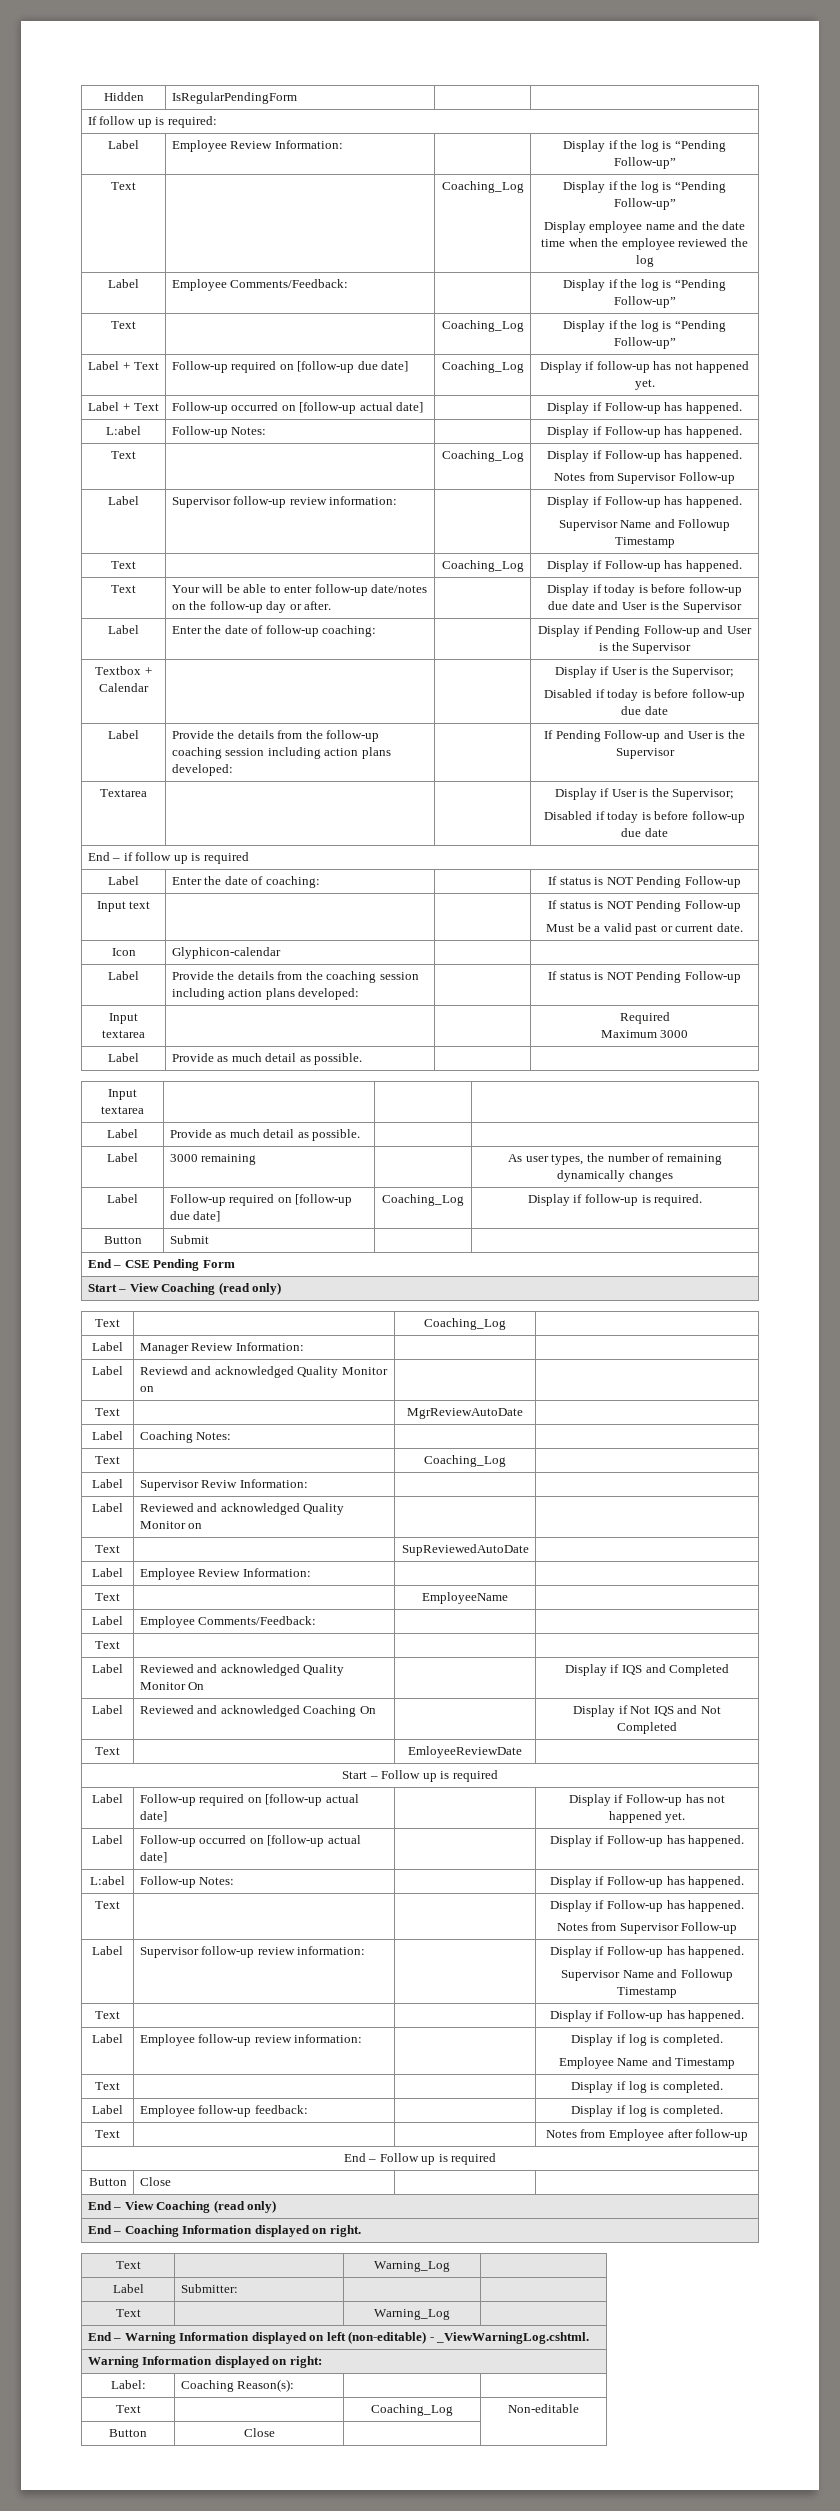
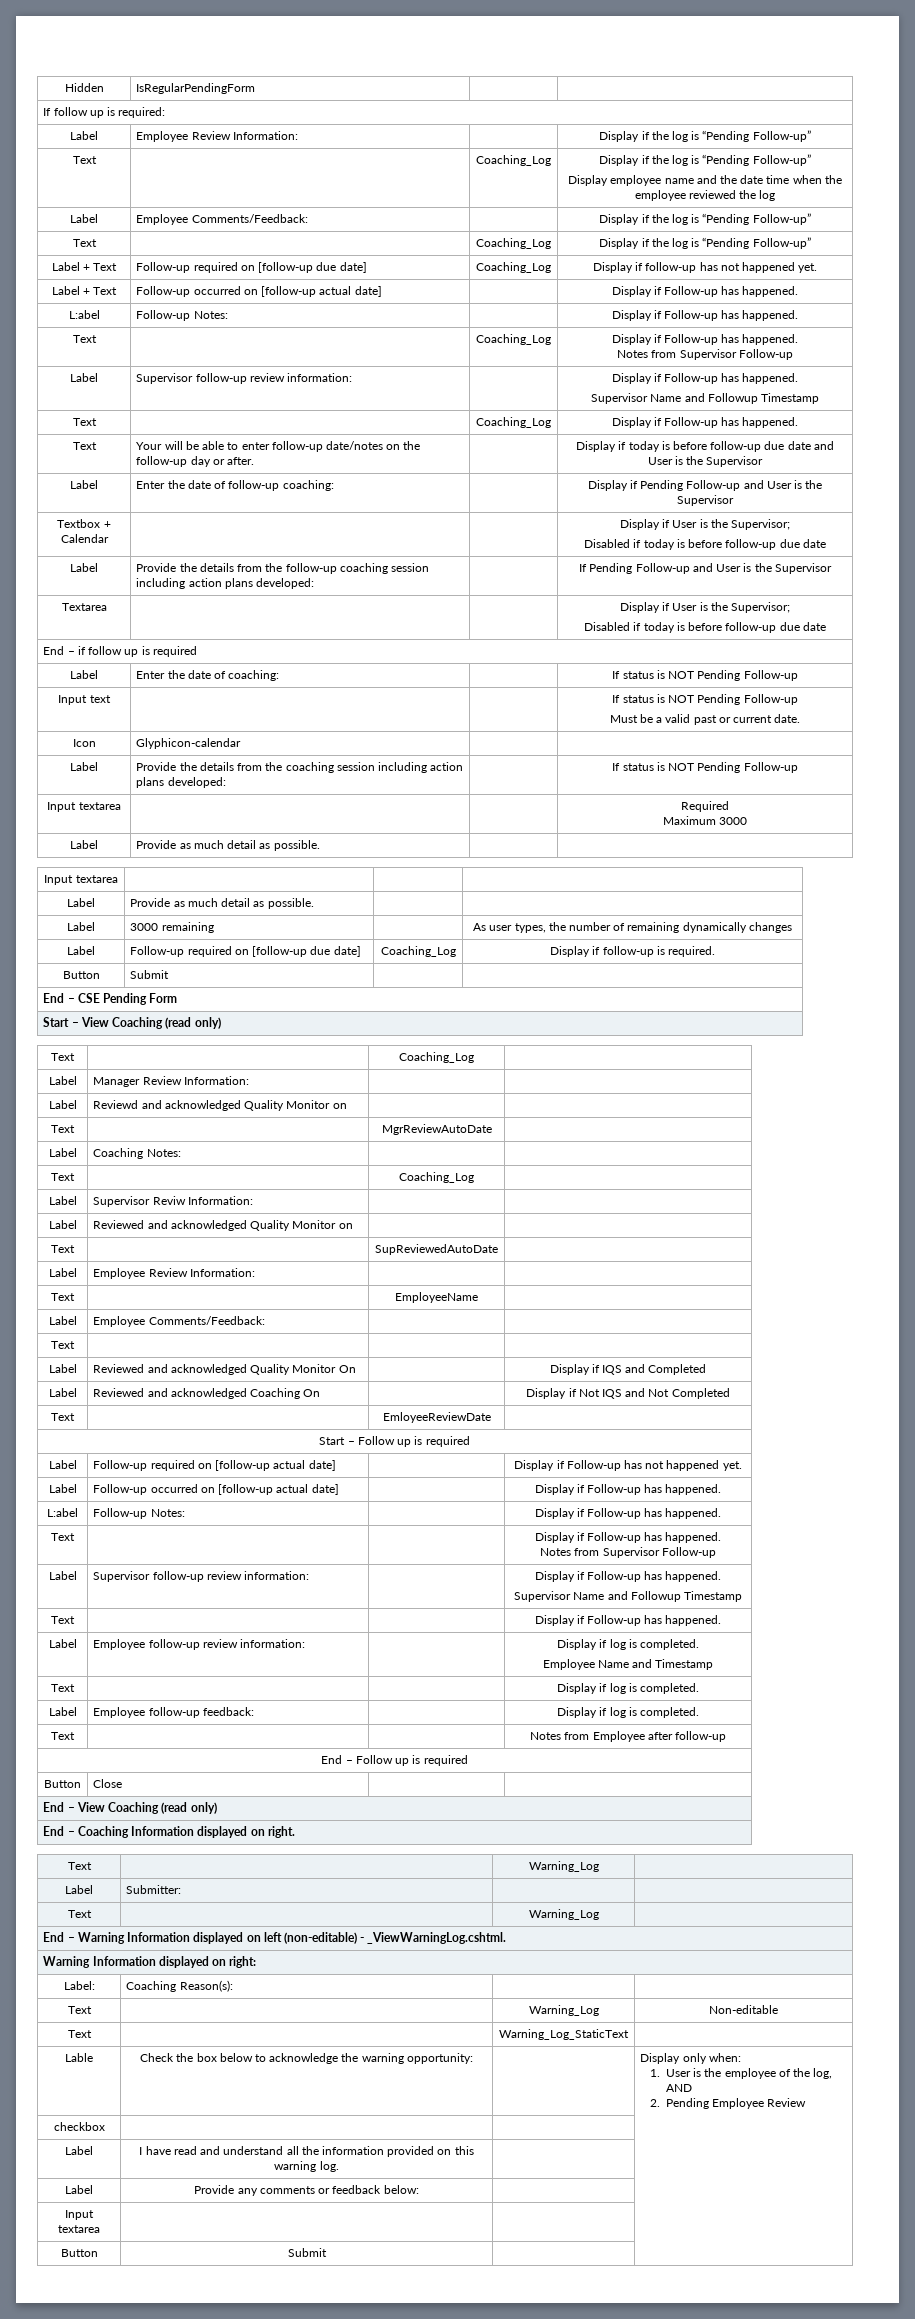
- Text | | Coaching_Log | Non-editable
- Button | Close | |
+ Text | | Warning_Log | Non-editable
+ Text | | Warning_Log_StaticText |
+ Lable | Check the box below to acknowledge the warning opportunity: | | Display only when:
+ 1. User is the employee of the log, AND
+ 2. Pending Employee Review
+ checkbox | | |
+ Label | I have read and understand all the information provided on this warning log. | |
+ Label | Provide any comments or feedback below: | |
+ Input textarea | | |
+ Button | Submit | |

